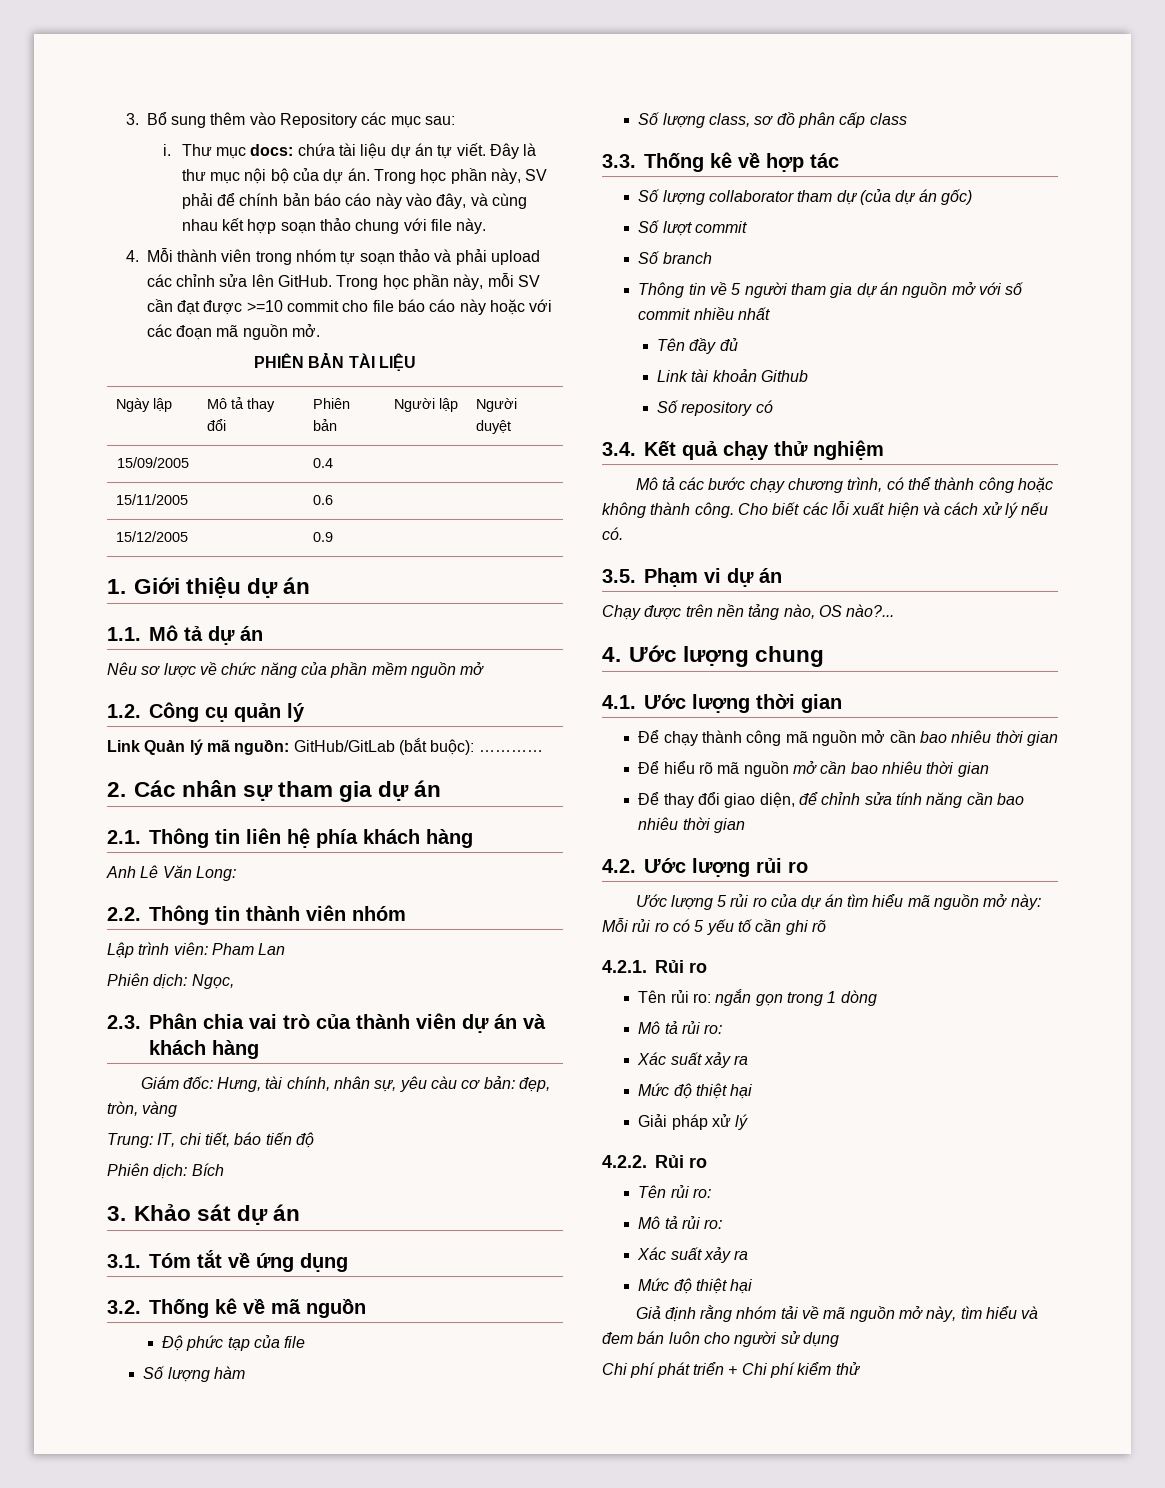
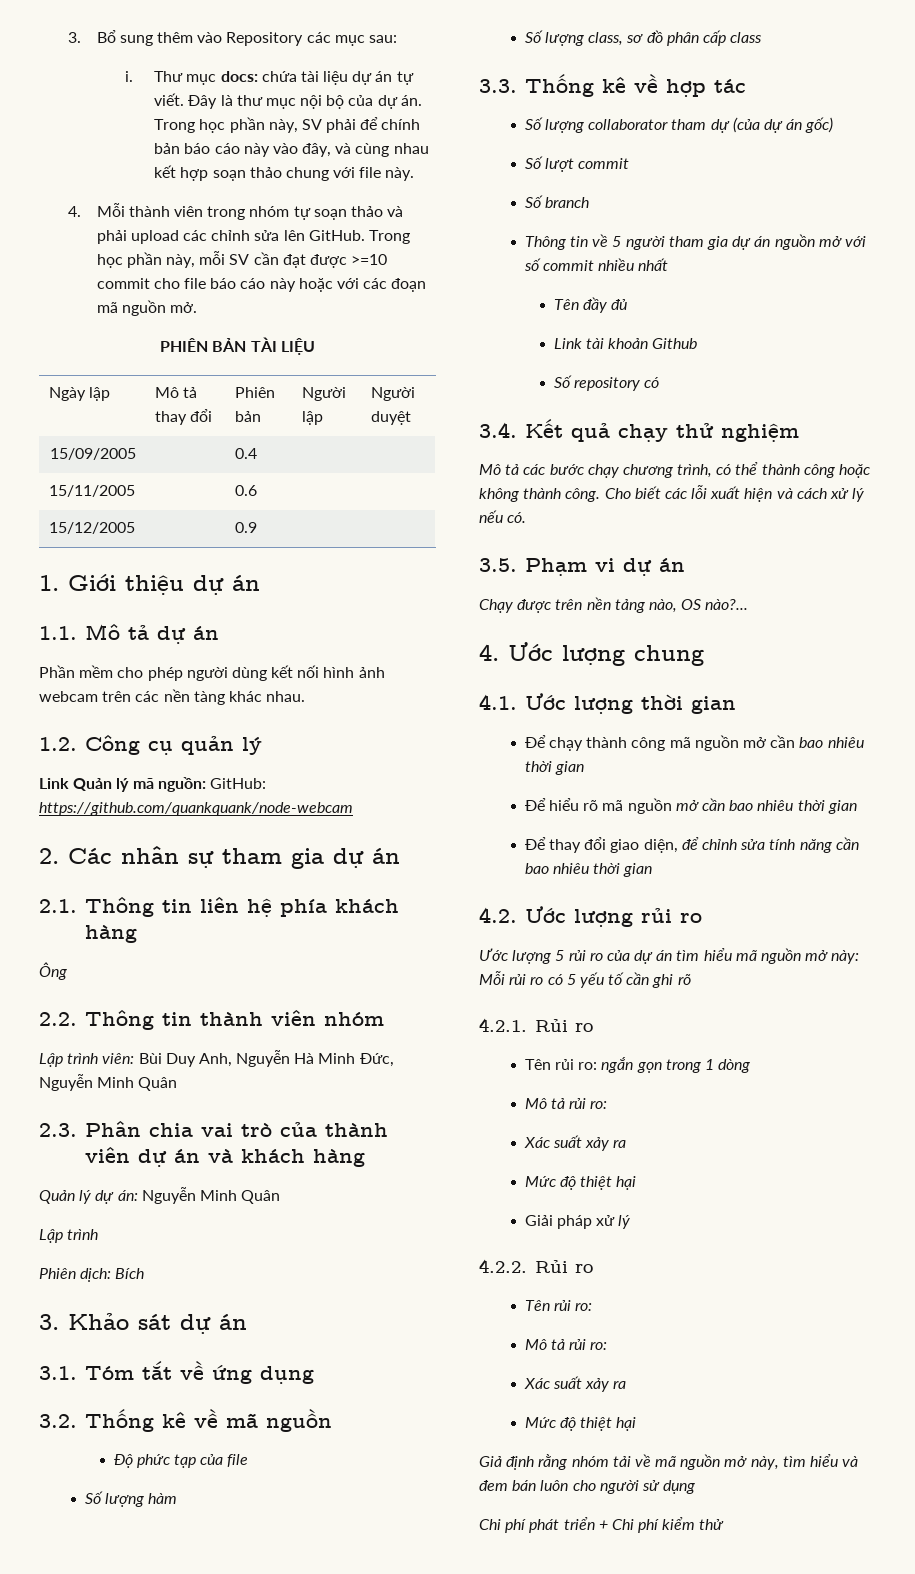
- Nêu sơ lược về chức năng của phần mềm nguồn mở
+ Phần mềm cho phép người dùng kết nối hình ảnh webcam trên các nền tàng khác nhau.
- Link Quản lý mã nguồn: GitHub/GitLab (bắt buộc): …………
+ Link Quản lý mã nguồn: GitHub: https://github.com/quankquank/node-webcam
- Anh Lê Văn Long:
+ Ông
- Lập trình viên: Pham Lan
- Phiên dịch: Ngọc,
+ Lập trình viên: Bùi Duy Anh, Nguyễn Hà Minh Đức, Nguyễn Minh Quân
- Giám đốc: Hưng, tài chính, nhân sự, yêu càu cơ bản: đẹp, tròn, vàng
- Trung: IT, chi tiết, báo tiến độ
+ Quản lý dự án: Nguyễn Minh Quân
+ Lập trình

